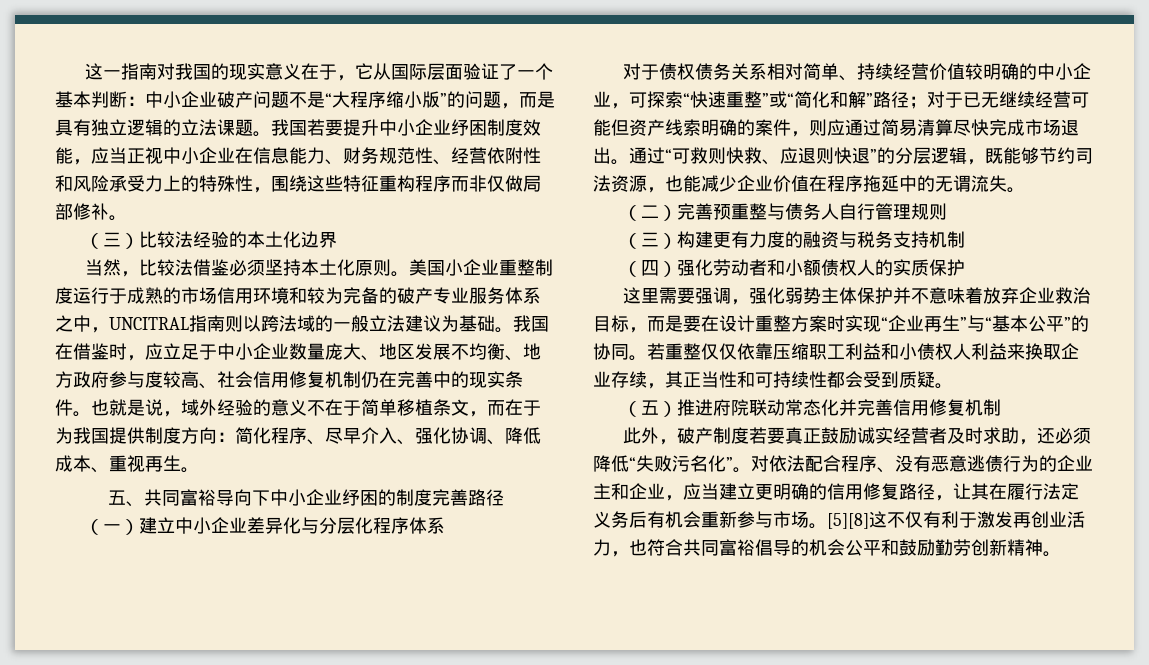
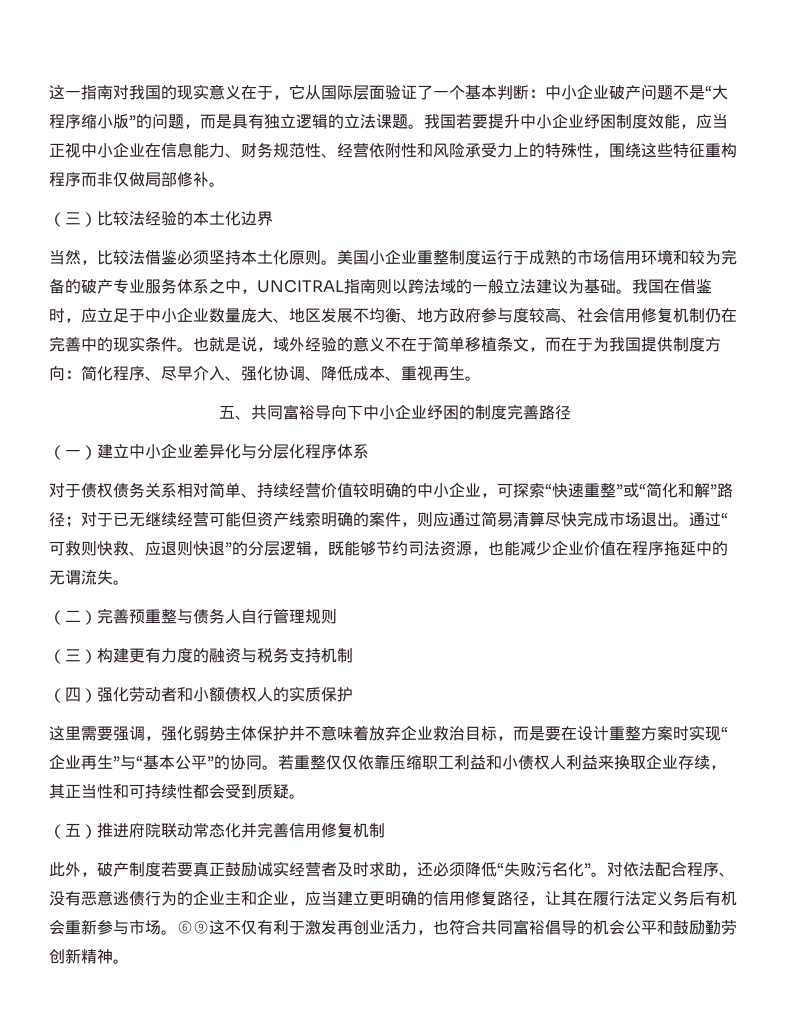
- [5][8]这不仅有利于激发再创业活力，也符合共同富裕倡导的机会公平和鼓励勤劳创新精神。
+ ⑥⑨这不仅有利于激发再创业活力，也符合共同富裕倡导的机会公平和鼓励勤劳创新精神。

